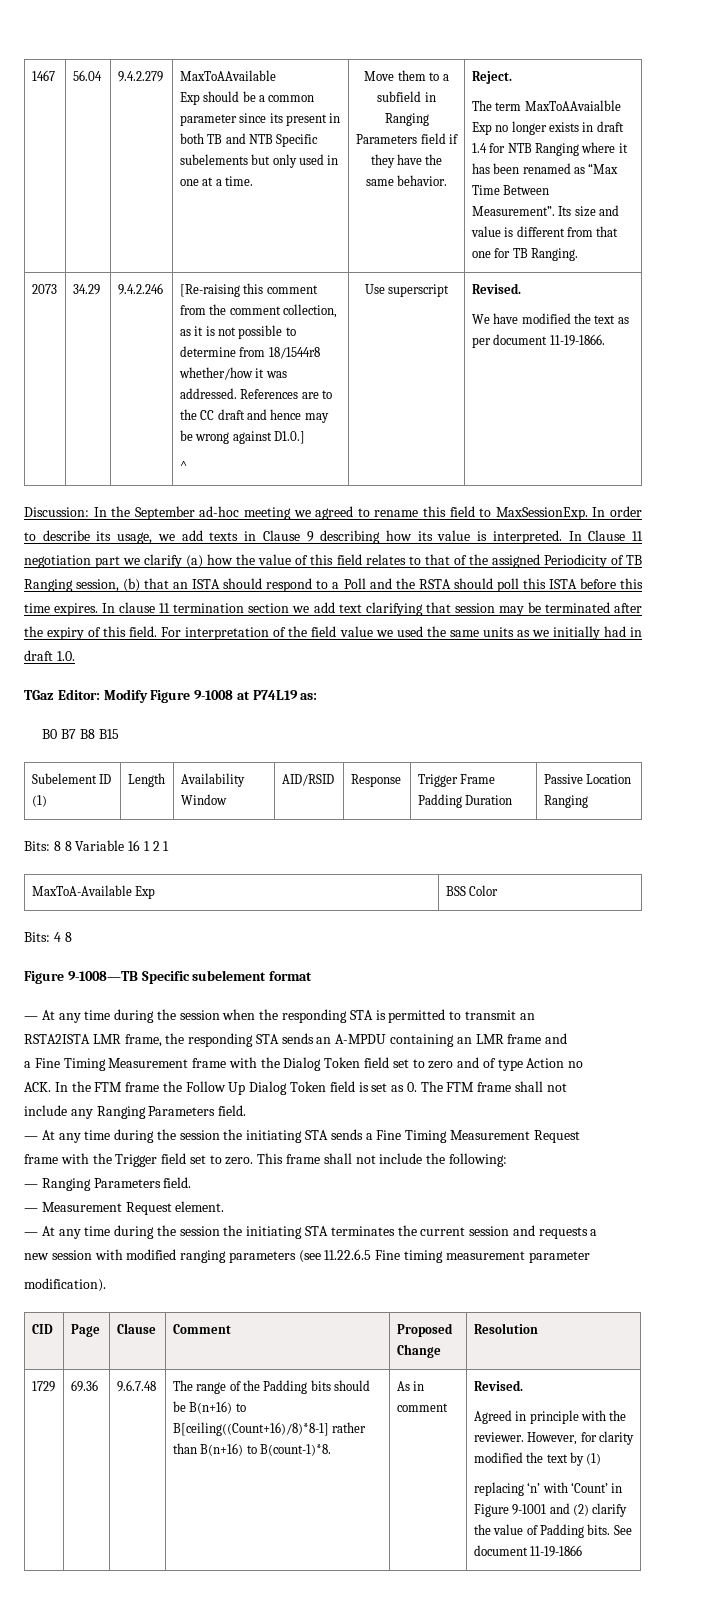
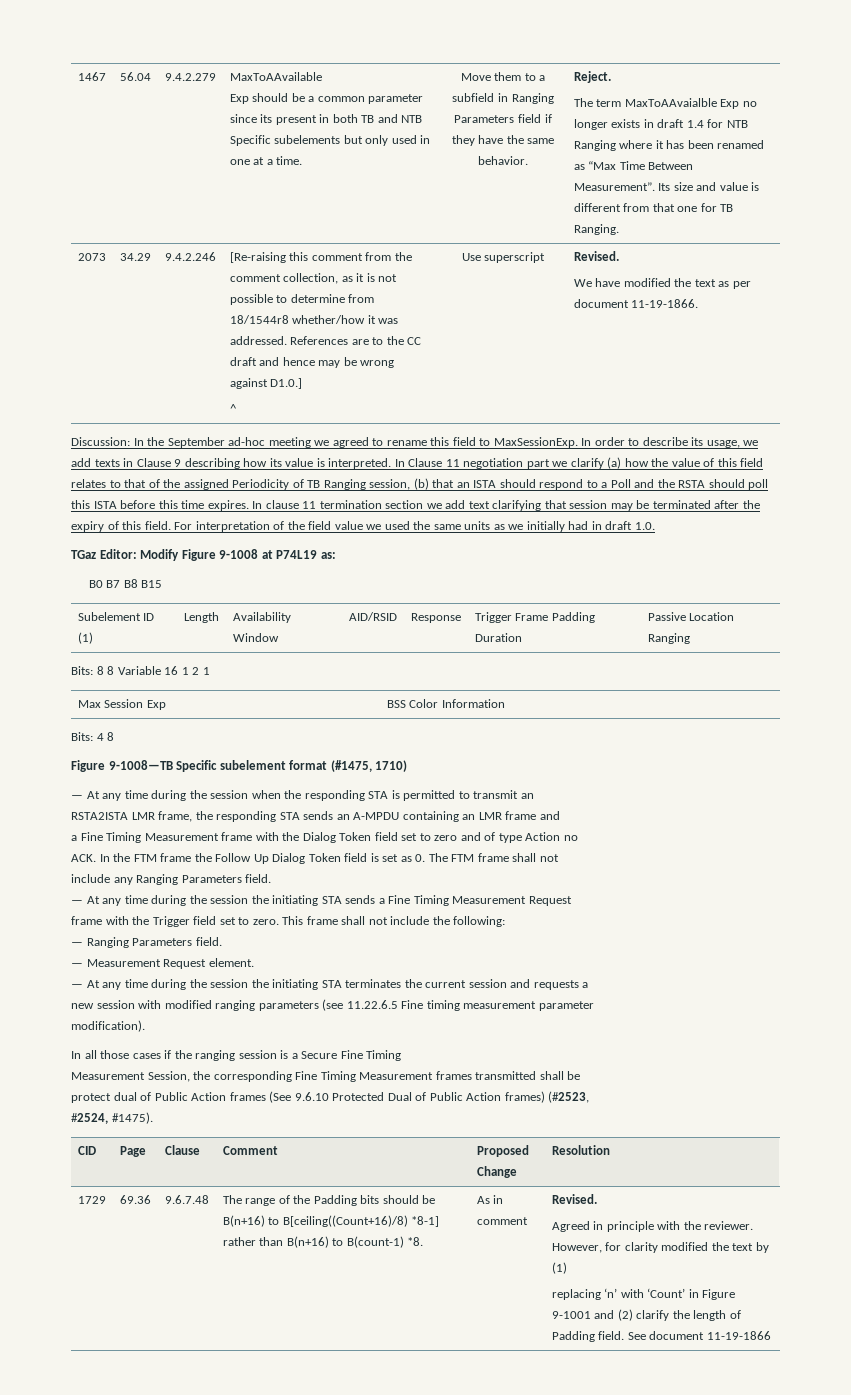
- MaxToA-Available Exp | BSS Color
+ Max Session Exp | BSS Color Information
- Figure 9-1008—TB Specific subelement format
+ Figure 9-1008—TB Specific subelement format (#1475, 1710)
+ In all those cases if the ranging session is a Secure Fine Timing
+ Measurement Session, the corresponding Fine Timing Measurement frames transmitted shall be
+ protect dual of Public Action frames (See 9.6.10 Protected Dual of Public Action frames) (#2523,
+ #2524, #1475).
- The range of the Padding bits should be B(n+16) to B[ceiling((Count+16)/8)*8-1] rather than B(n+16) to B(count-1)*8.
+ The range of the Padding bits should be B(n+16) to B[ceiling((Count+16)/8) *8-1] rather than B(n+16) to B(count-1) *8.
- replacing ‘n’ with ‘Count’ in Figure 9-1001 and (2) clarify the value of Padding bits.
+ replacing ‘n’ with ‘Count’ in Figure 9-1001 and (2) clarify the length of Padding field.

